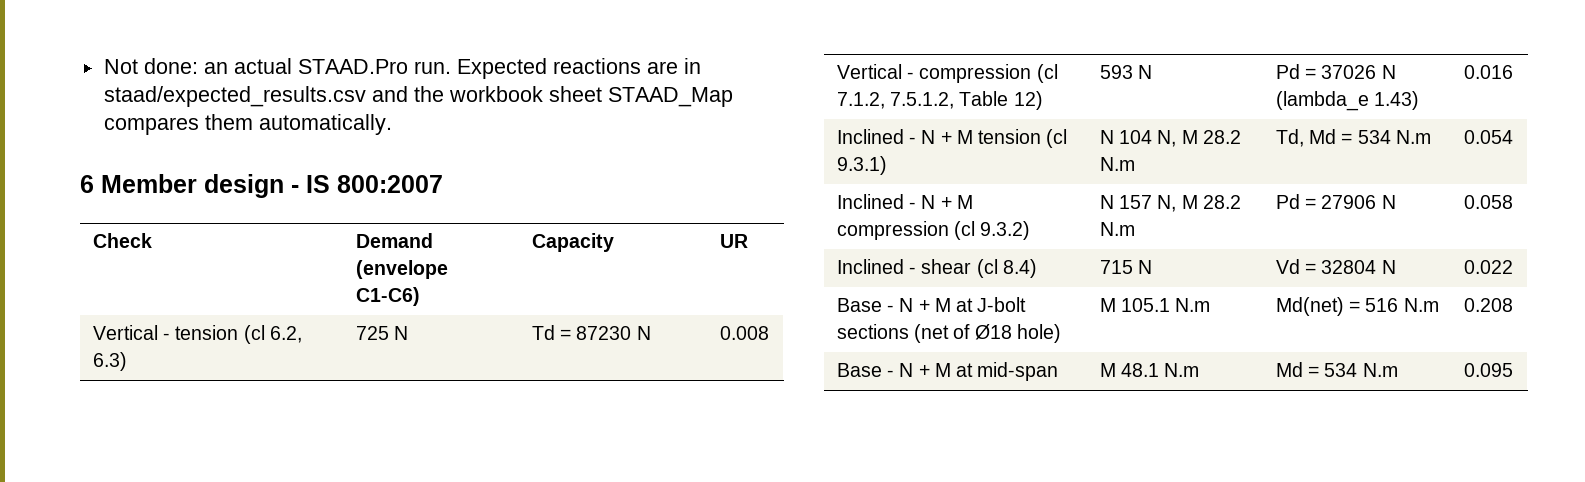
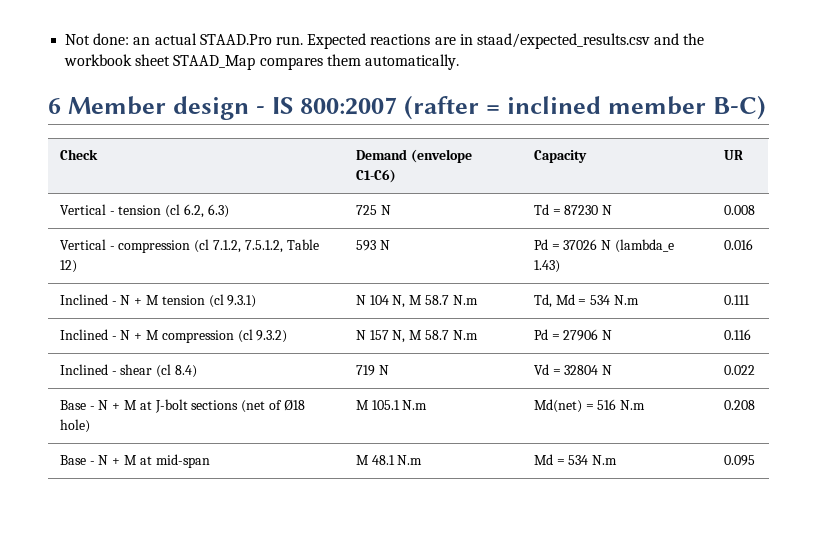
- 6 Member design - IS 800:2007
+ 6 Member design - IS 800:2007 (rafter = inclined member B-C)
- Inclined - N + M tension (cl 9.3.1) | N 104 N, M 28.2 N.m | Td, Md = 534 N.m | 0.054
+ Inclined - N + M tension (cl 9.3.1) | N 104 N, M 58.7 N.m | Td, Md = 534 N.m | 0.111
- Inclined - N + M compression (cl 9.3.2) | N 157 N, M 28.2 N.m | Pd = 27906 N | 0.058
+ Inclined - N + M compression (cl 9.3.2) | N 157 N, M 58.7 N.m | Pd = 27906 N | 0.116
- Inclined - shear (cl 8.4) | 715 N | Vd = 32804 N | 0.022
+ Inclined - shear (cl 8.4) | 719 N | Vd = 32804 N | 0.022

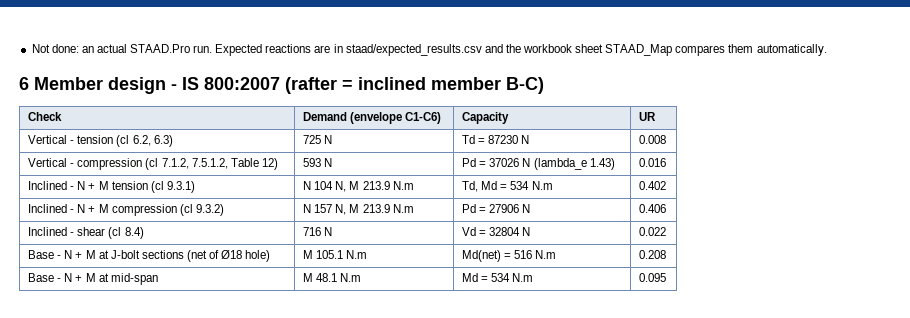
- Inclined - N + M tension (cl 9.3.1) | N 104 N, M 58.7 N.m | Td, Md = 534 N.m | 0.111
+ Inclined - N + M tension (cl 9.3.1) | N 104 N, M 213.9 N.m | Td, Md = 534 N.m | 0.402
- Inclined - N + M compression (cl 9.3.2) | N 157 N, M 58.7 N.m | Pd = 27906 N | 0.116
+ Inclined - N + M compression (cl 9.3.2) | N 157 N, M 213.9 N.m | Pd = 27906 N | 0.406
- Inclined - shear (cl 8.4) | 719 N | Vd = 32804 N | 0.022
+ Inclined - shear (cl 8.4) | 716 N | Vd = 32804 N | 0.022

